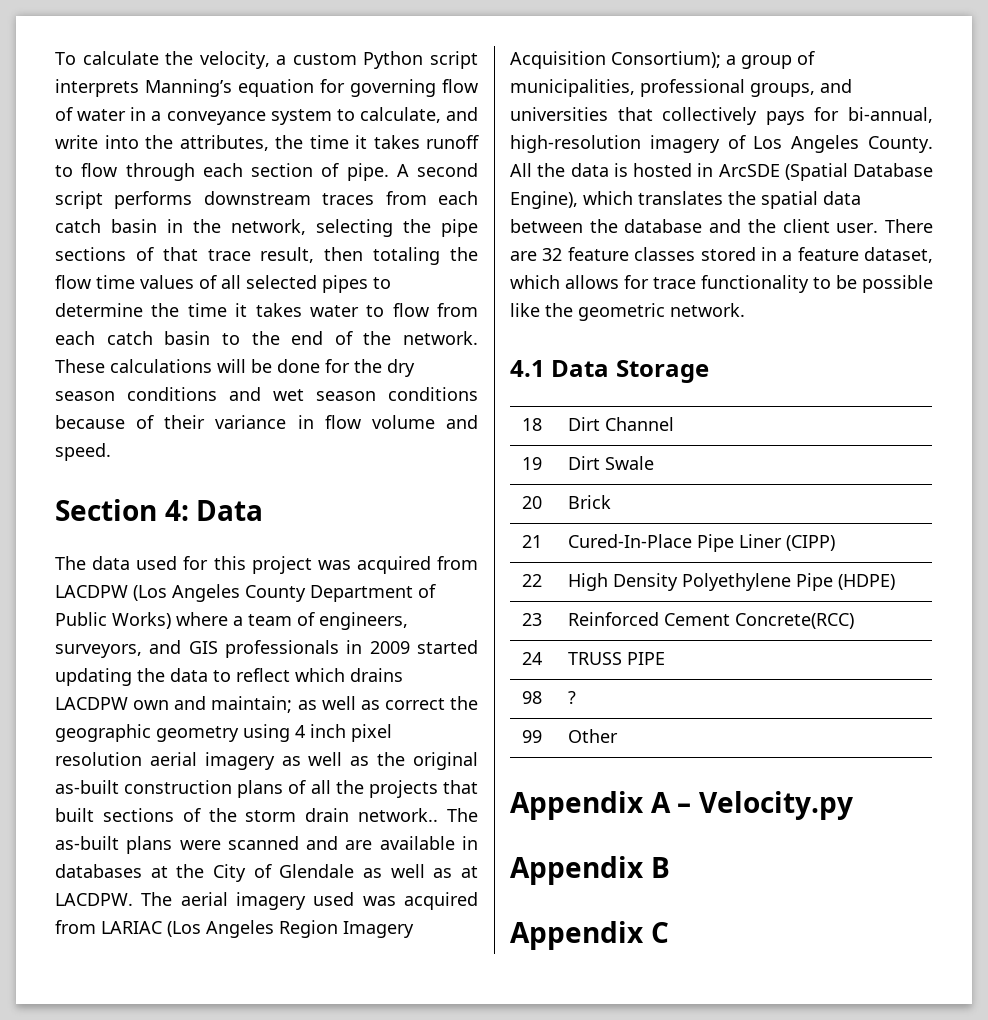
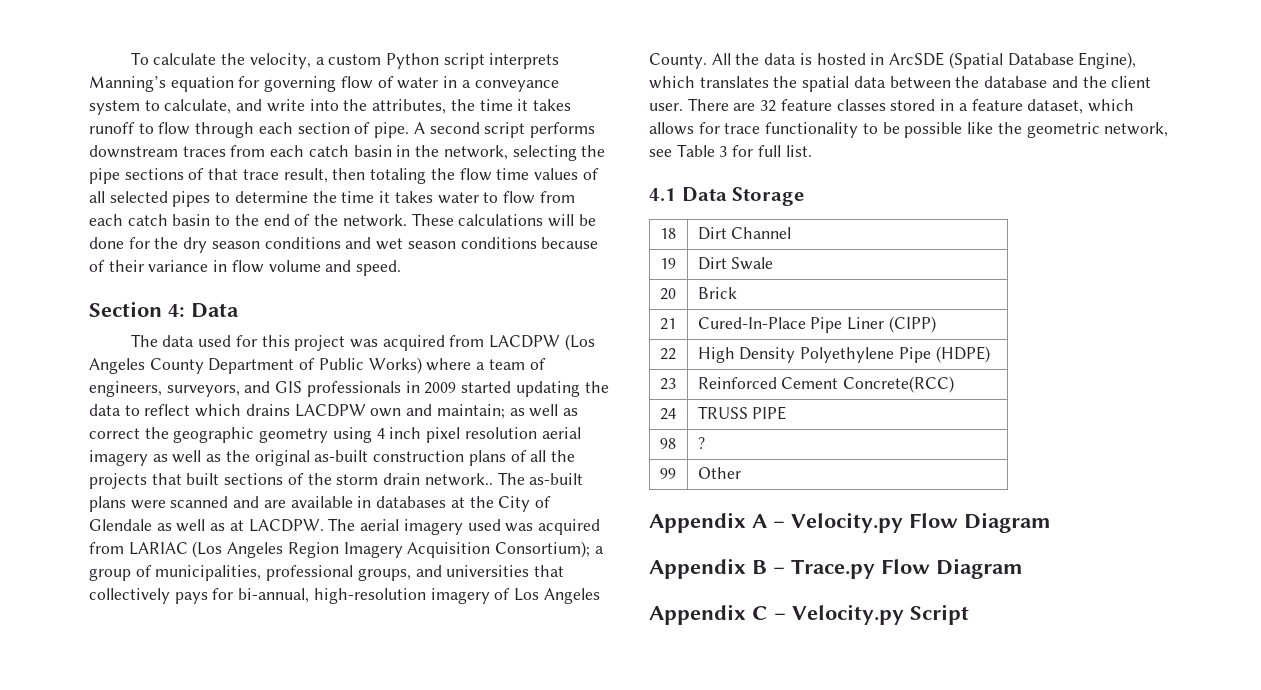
- There are 32 feature classes stored in a feature dataset, which allows for trace functionality to be possible like the geometric network.
+ There are 32 feature classes stored in a feature dataset, which allows for trace functionality to be possible like the geometric network, see Table 3 for full list.
- Appendix A – Velocity.py
+ Appendix A – Velocity.py Flow Diagram
- Appendix B
+ Appendix B – Trace.py Flow Diagram
- Appendix C
+ Appendix C – Velocity.py Script

